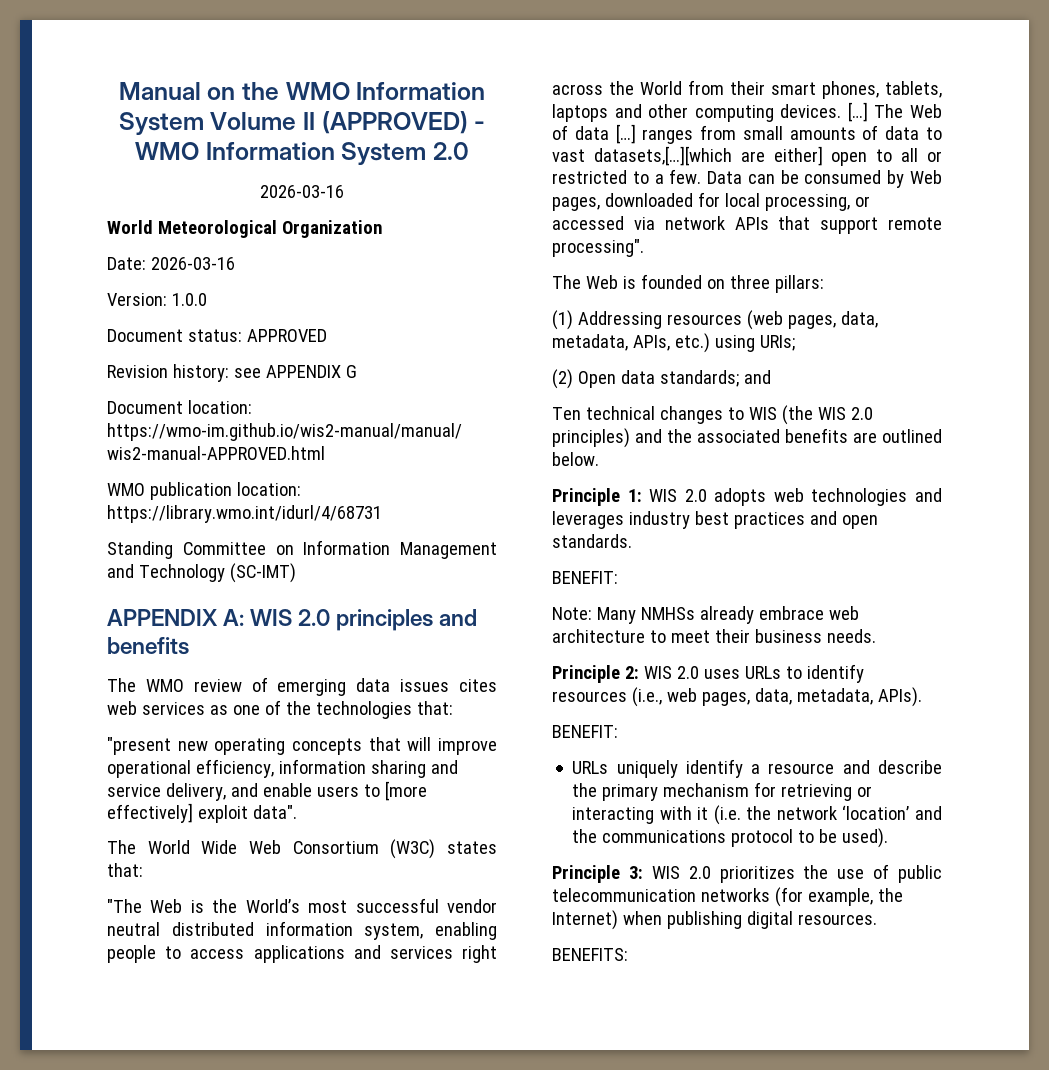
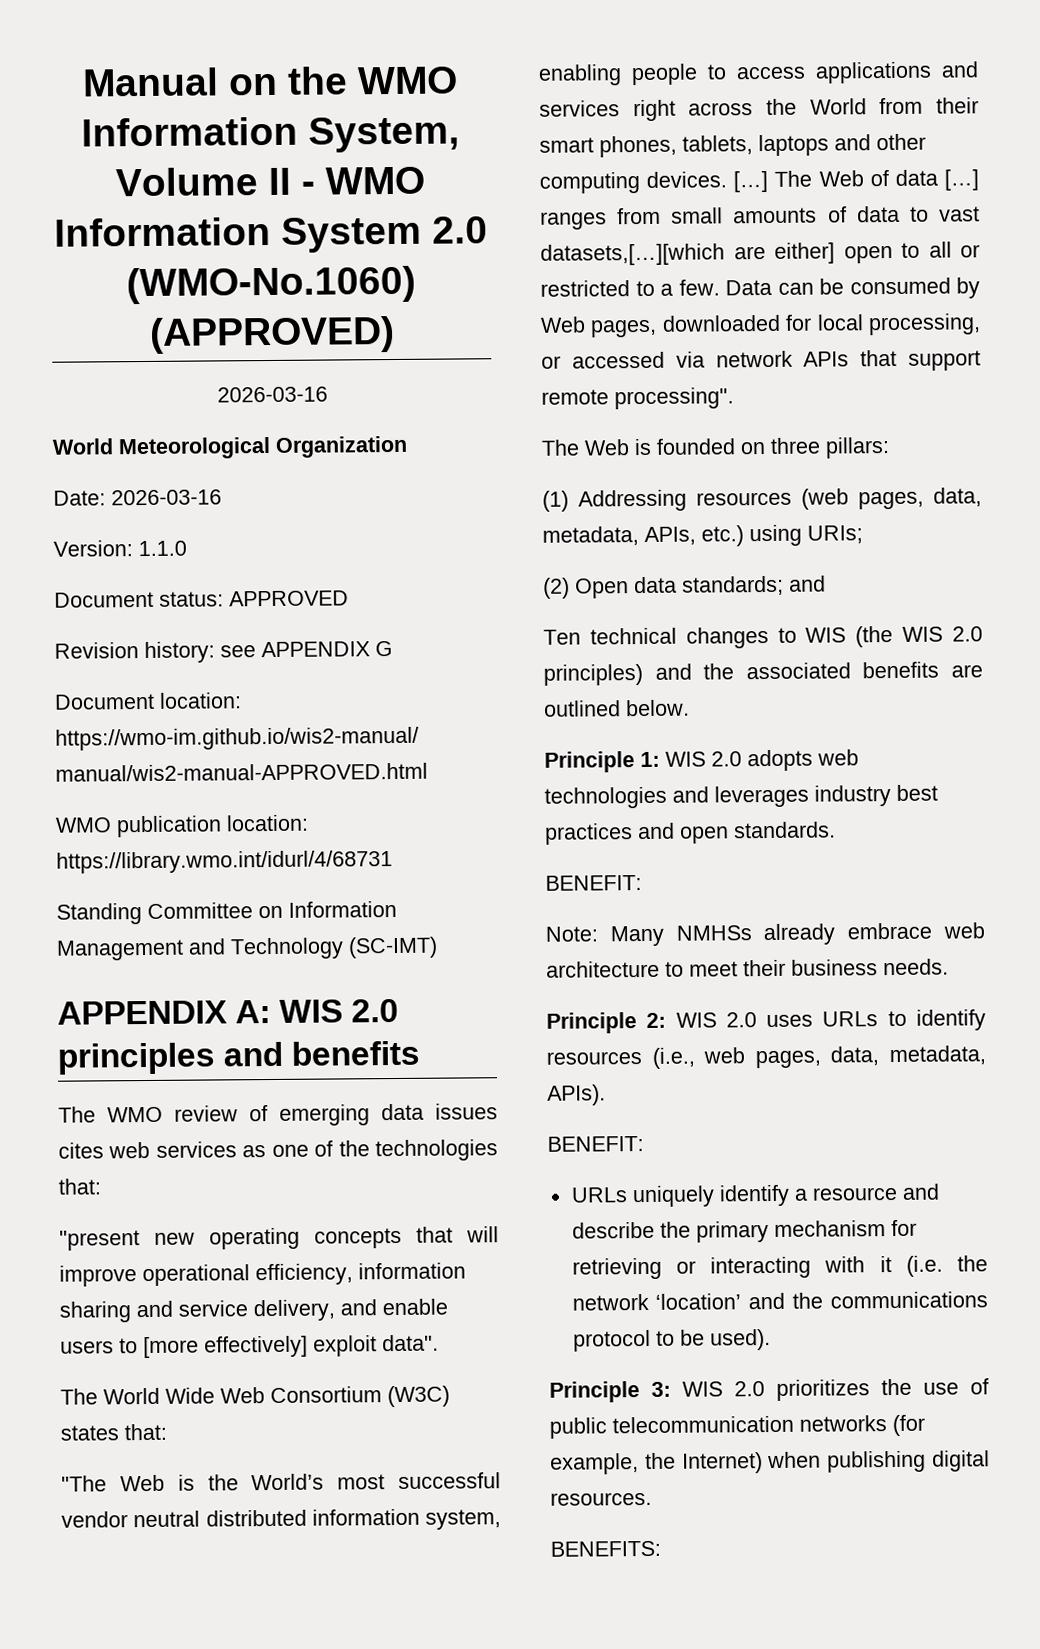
- Manual on the WMO Information System Volume II (APPROVED) - WMO Information System 2.0
+ Manual on the WMO Information System, Volume II - WMO Information System 2.0 (WMO-No.1060) (APPROVED)
- Version: 1.0.0
+ Version: 1.1.0

